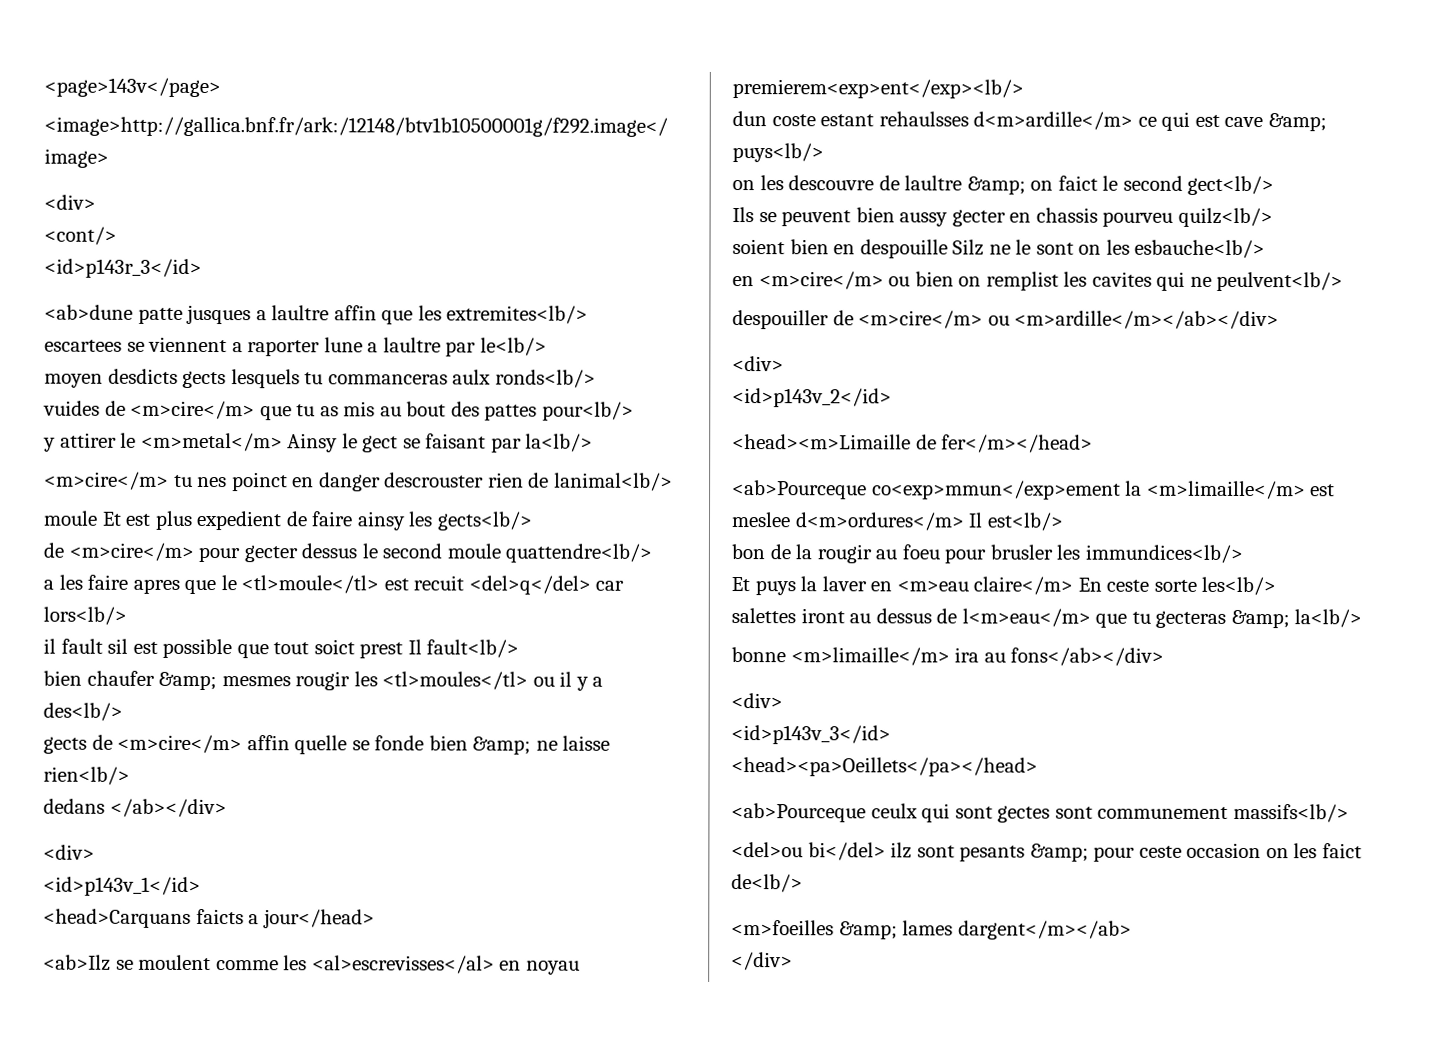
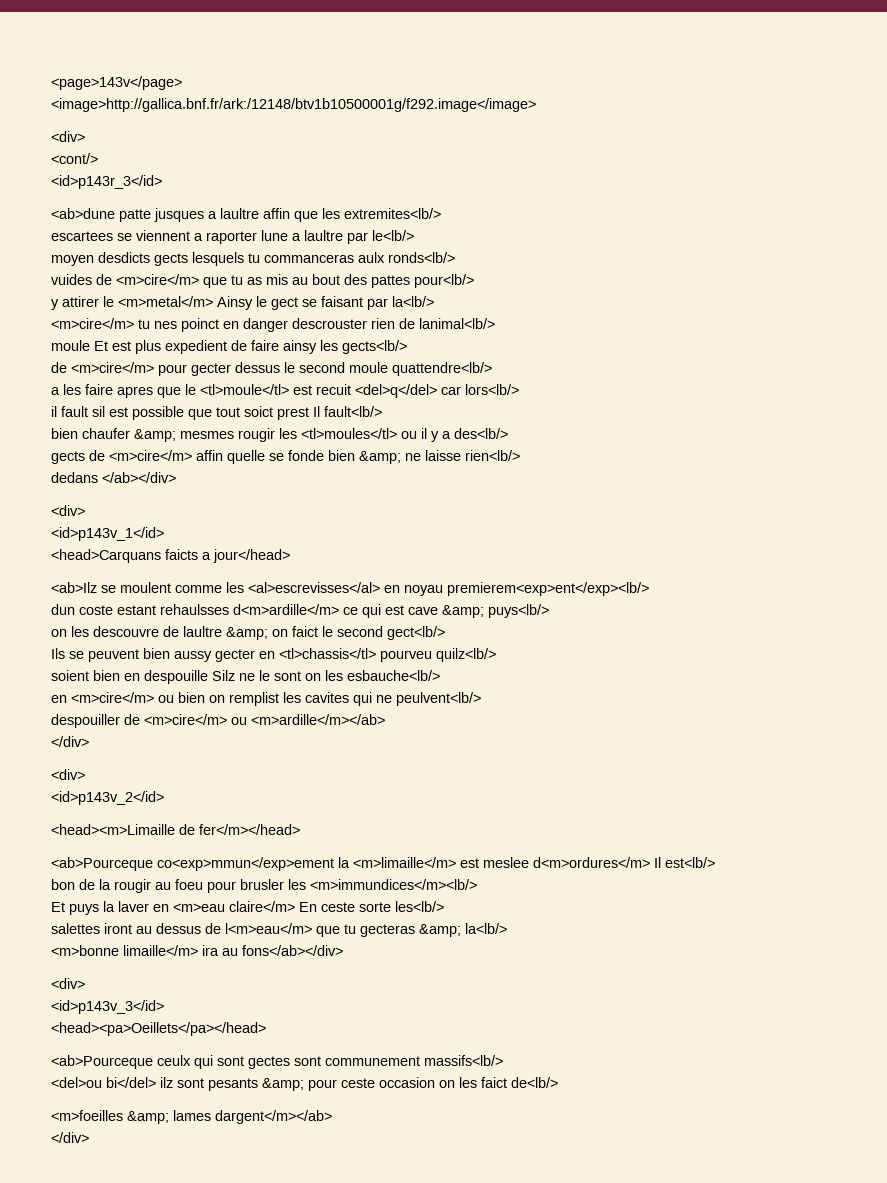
- Ils se peuvent bien aussy gecter en chassis pourveu quilz<lb/>
+ Ils se peuvent bien aussy gecter en <tl>chassis</tl> pourveu quilz<lb/>
- despouiller de <m>cire</m> ou <m>ardille</m></ab></div>
+ despouiller de <m>cire</m> ou <m>ardille</m></ab>
+ </div>
- bon de la rougir au foeu pour brusler les immundices<lb/>
+ bon de la rougir au foeu pour brusler les <m>immundices</m><lb/>
- bonne <m>limaille</m> ira au fons</ab></div>
+ <m>bonne limaille</m> ira au fons</ab></div>

